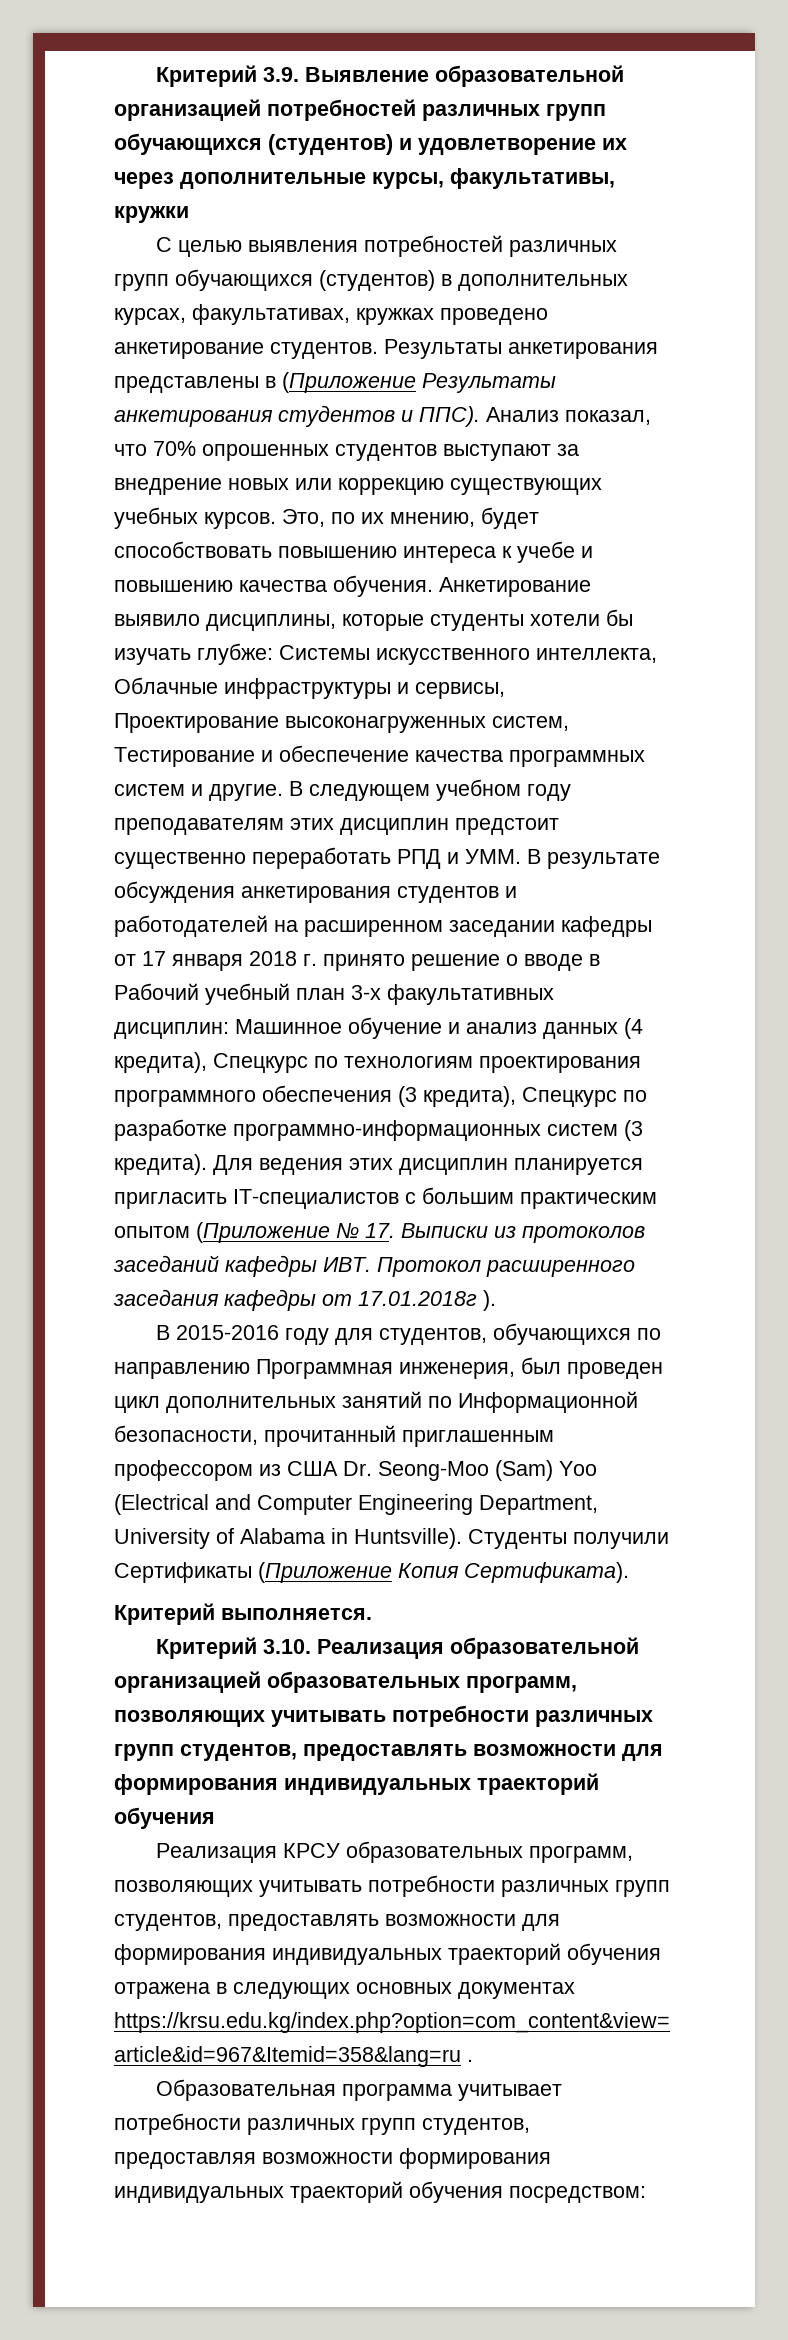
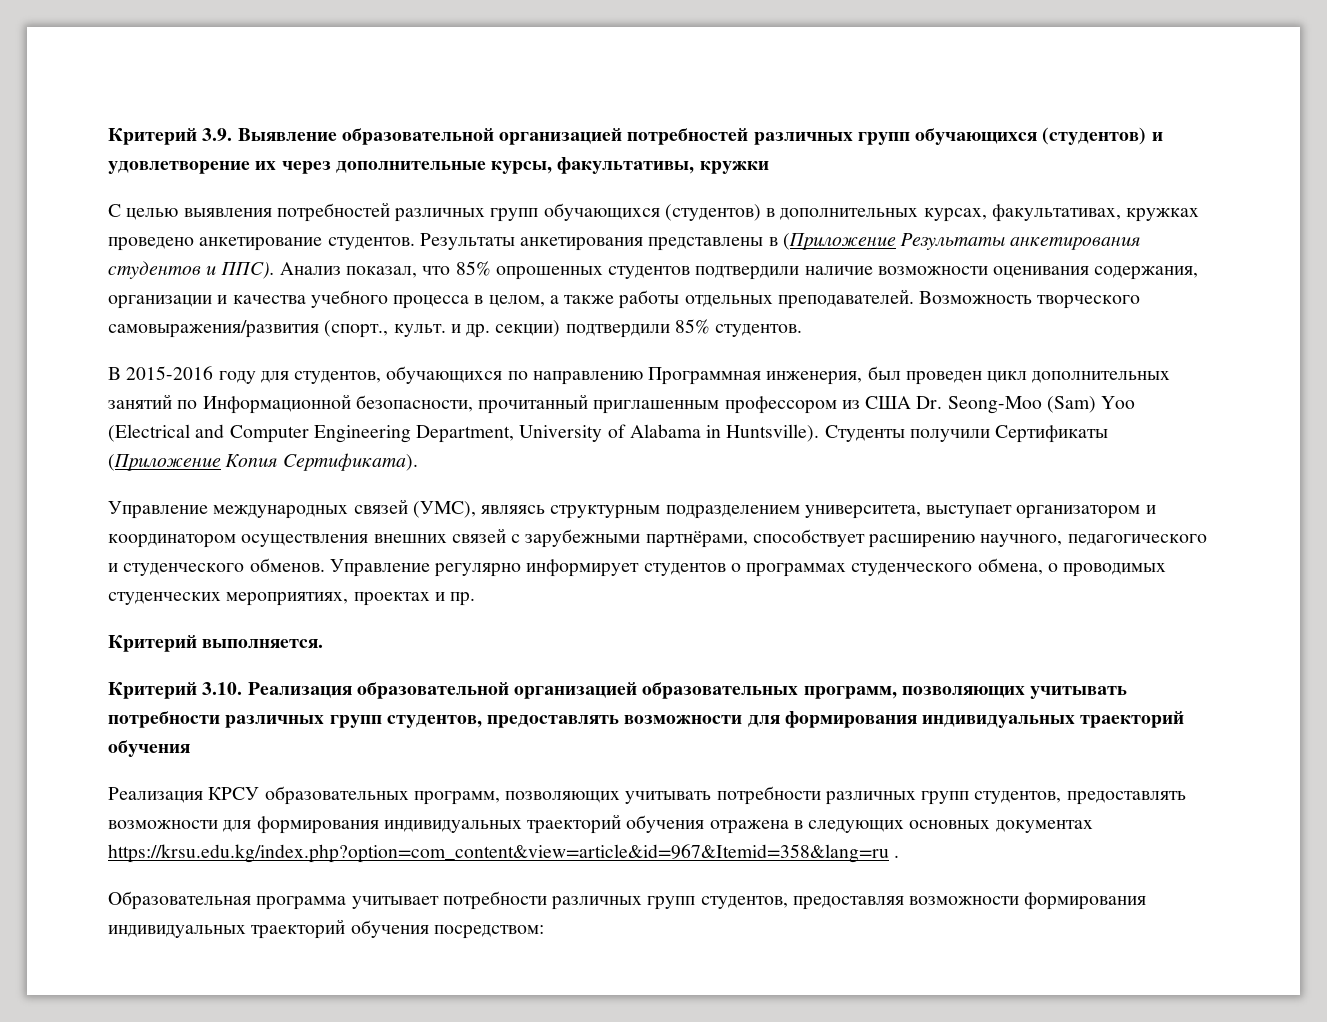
- Анализ показал, что 70% опрошенных студентов выступают за внедрение новых или коррекцию существующих учебных курсов. Это, по их мнению, будет способствовать повышению интереса к учебе и повышению качества обучения. Анкетирование выявило дисциплины, которые студенты хотели бы изучать глубже: Системы искусственного интеллекта, Облачные инфраструктуры и сервисы, Проектирование высоконагруженных систем, Тестирование и обеспечение качества программных систем и другие. В следующем учебном году преподавателям этих дисциплин предстоит существенно переработать РПД и УММ. В результате обсуждения анкетирования студентов и работодателей на расширенном заседании кафедры от 17 января 2018 г. принято решение о вводе в Рабочий учебный план 3-х факультативных дисциплин: Машинное обучение и анализ данных (4 кредита), Спецкурс по технологиям проектирования программного обеспечения (3 кредита), Спецкурс по разработке программно-информационных систем (3 кредита). Для ведения этих дисциплин планируется пригласить IT-специалистов с большим практическим опытом (Приложение № 17. Выписки из протоколов заседаний кафедры ИВТ. Протокол расширенного заседания кафедры от 17.01.2018г ).
+ Анализ показал, что 85% опрошенных студентов подтвердили наличие возможности оценивания содержания, организации и качества учебного процесса в целом, а также работы отдельных преподавателей. Возможность творческого самовыражения/развития (спорт., культ. и др. секции) подтвердили 85% студентов.
+ Управление международных связей (УМС), являясь структурным подразделением университета, выступает организатором и координатором осуществления внешних связей с зарубежными партнёрами, способствует расширению научного, педагогического и студенческого обменов. Управление регулярно информирует студентов о программах студенческого обмена, о проводимых студенческих мероприятиях, проектах и пр.

